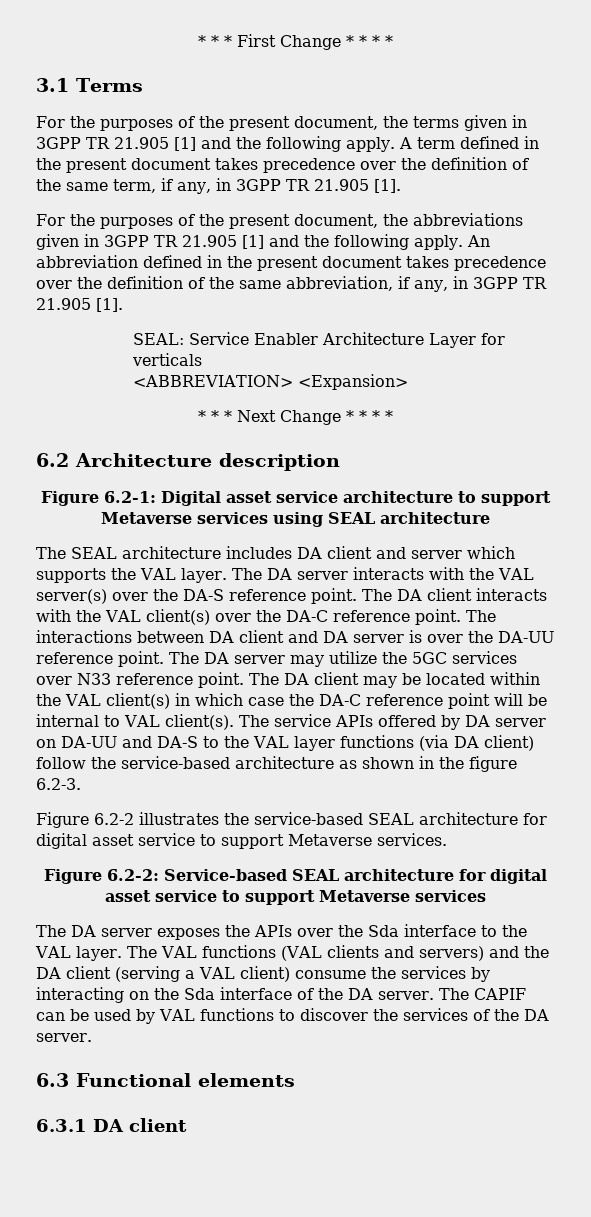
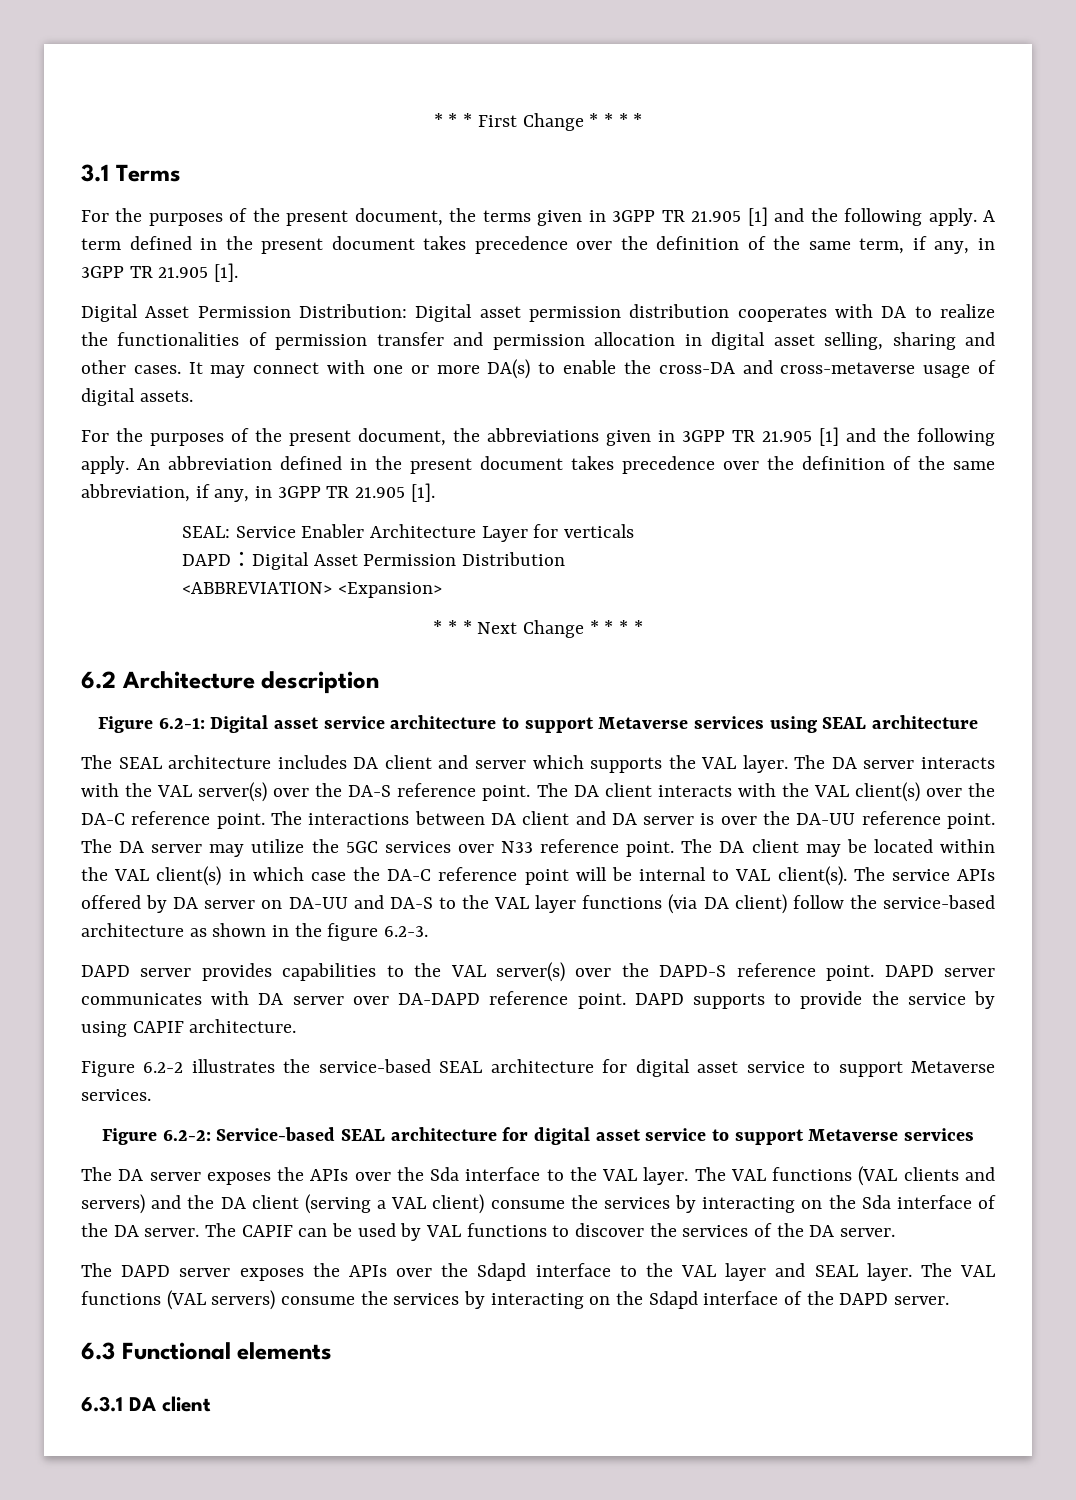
+ Digital Asset Permission Distribution: Digital asset permission distribution cooperates with DA to realize the functionalities of permission transfer and permission allocation in digital asset selling, sharing and other cases. It may connect with one or more DA(s) to enable the cross-DA and cross-metaverse usage of digital assets.
+ DAPD：Digital Asset Permission Distribution
+ DAPD server provides capabilities to the VAL server(s) over the DAPD-S reference point. DAPD server communicates with DA server over DA-DAPD reference point. DAPD supports to provide the service by using CAPIF architecture.
+ The DAPD server exposes the APIs over the Sdapd interface to the VAL layer and SEAL layer. The VAL functions (VAL servers) consume the services by interacting on the Sdapd interface of the DAPD server.

